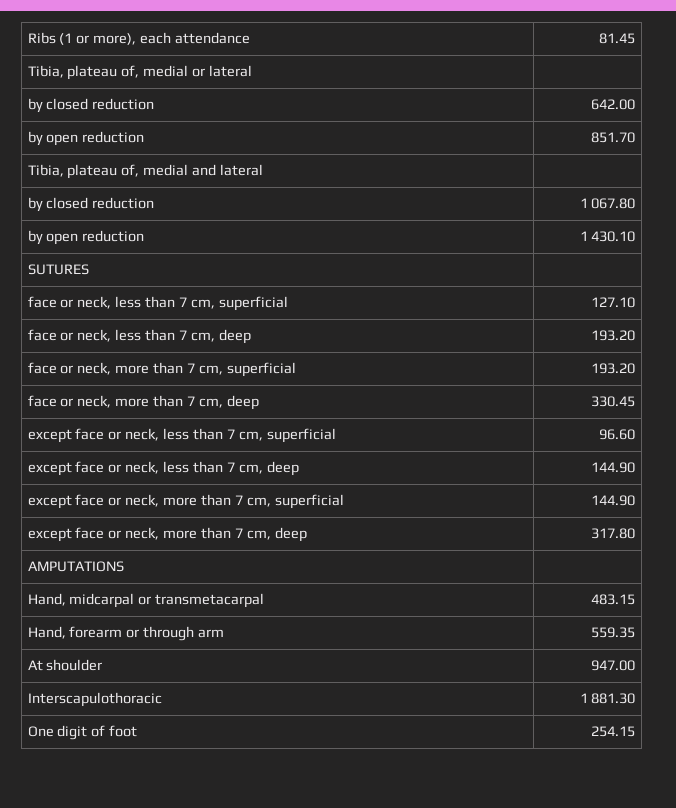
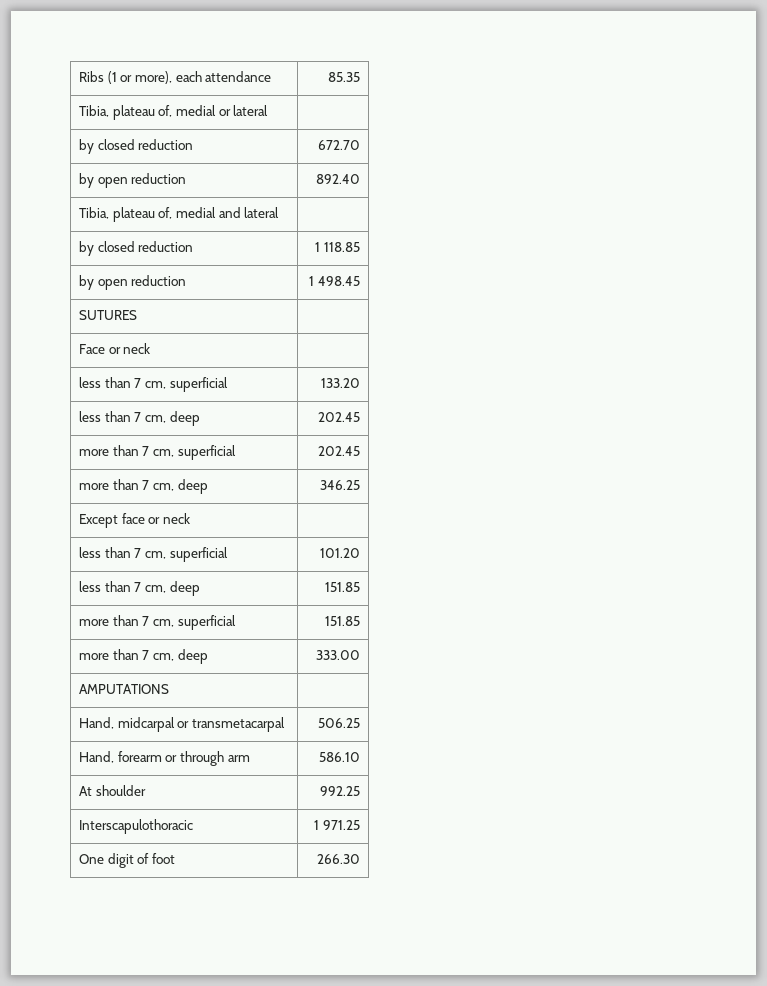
- Ribs (1 or more), each attendance | 81.45
+ Ribs (1 or more), each attendance | 85.35
- by closed reduction | 642.00
- by open reduction | 851.70
+ by closed reduction | 672.70
+ by open reduction | 892.40
- by closed reduction | 1 067.80
+ by closed reduction | 1 118.85
- by open reduction | 1 430.10
+ by open reduction | 1 498.45
- face or neck, less than 7 cm, superficial | 127.10
- face or neck, less than 7 cm, deep | 193.20
- face or neck, more than 7 cm, superficial | 193.20
- face or neck, more than 7 cm, deep | 330.45
- except face or neck, less than 7 cm, superficial | 96.60
- except face or neck, less than 7 cm, deep | 144.90
- except face or neck, more than 7 cm, superficial | 144.90
- except face or neck, more than 7 cm, deep | 317.80
+ Face or neck |
+ less than 7 cm, superficial | 133.20
+ less than 7 cm, deep | 202.45
+ more than 7 cm, superficial | 202.45
+ more than 7 cm, deep | 346.25
+ Except face or neck |
+ less than 7 cm, superficial | 101.20
+ less than 7 cm, deep | 151.85
+ more than 7 cm, superficial | 151.85
+ more than 7 cm, deep | 333.00
- Hand, midcarpal or transmetacarpal | 483.15
+ Hand, midcarpal or transmetacarpal | 506.25
- Hand, forearm or through arm | 559.35
+ Hand, forearm or through arm | 586.10
- At shoulder | 947.00
+ At shoulder | 992.25
- Interscapulothoracic | 1 881.30
+ Interscapulothoracic | 1 971.25
- One digit of foot | 254.15
+ One digit of foot | 266.30

